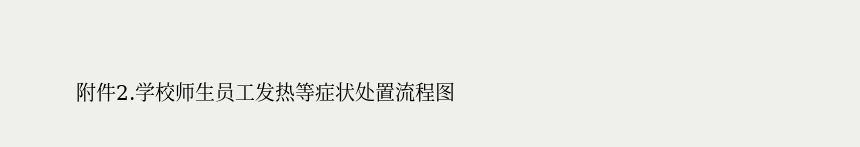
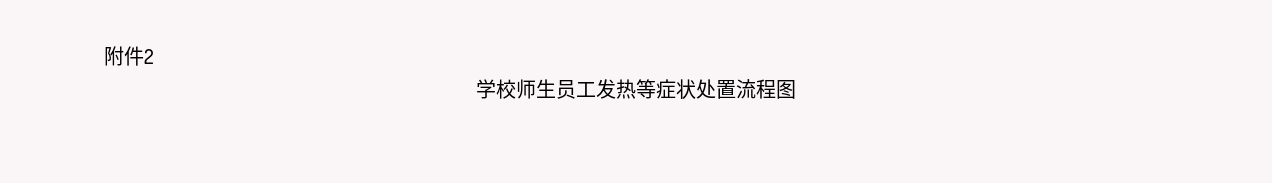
- 附件2.学校师生员工发热等症状处置流程图
+ 附件2
+ 学校师生员工发热等症状处置流程图

